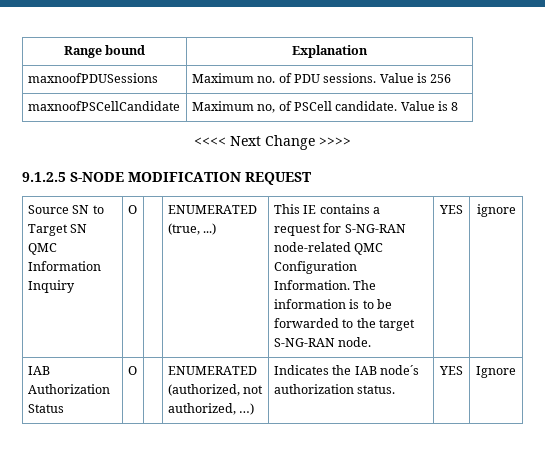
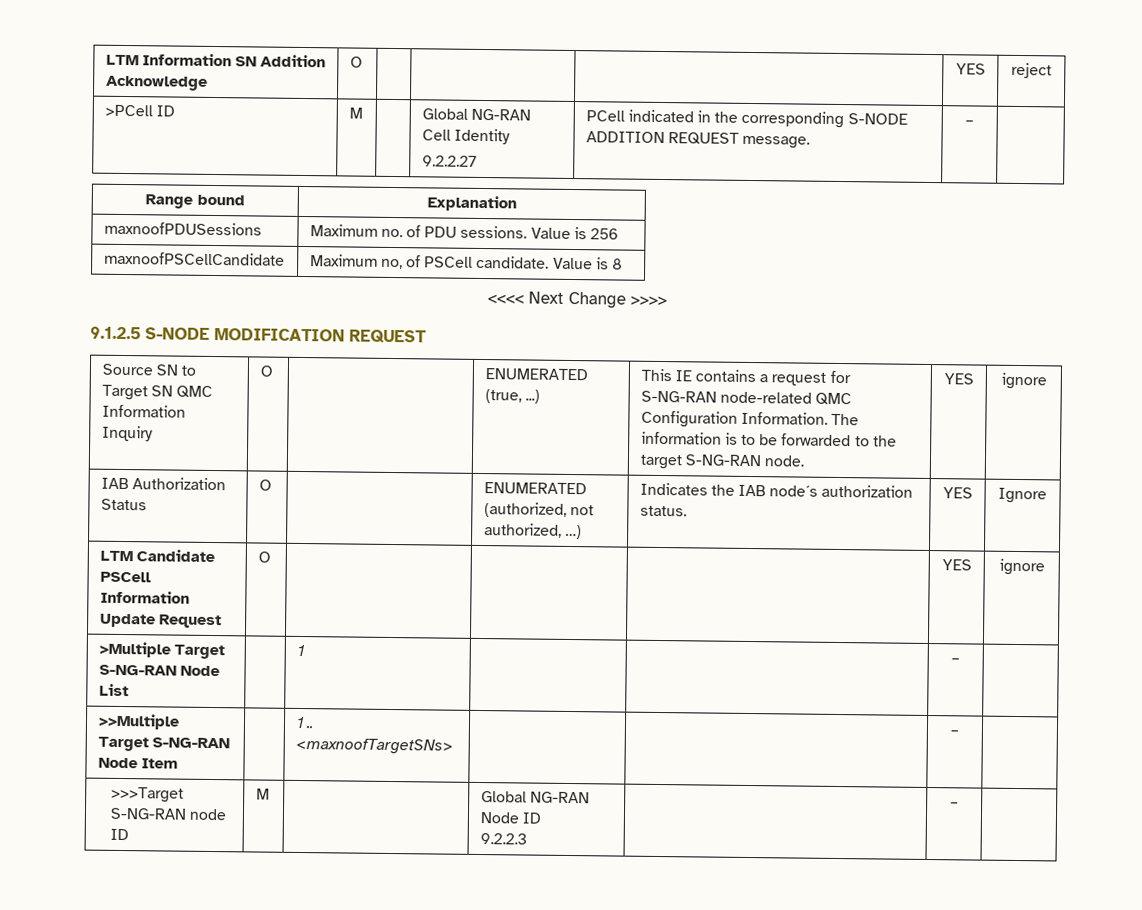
+ LTM Information SN Addition Acknowledge | O | | | | YES | reject
+ >PCell ID | M | | Global NG-RAN Cell Identity
+ 9.2.2.27 | PCell indicated in the corresponding S-NODE ADDITION REQUEST message. | – |
+ LTM Candidate PSCell Information Update Request | O | | | | YES | ignore
+ >Multiple Target S-NG-RAN Node List | | 1 | | | – |
+ >>Multiple Target S-NG-RAN Node Item | | 1 .. <maxnoofTargetSNs> | | | – |
+ >>>Target S-NG-RAN node ID | M | | Global NG-RAN Node ID
+ 9.2.2.3 | | – |

